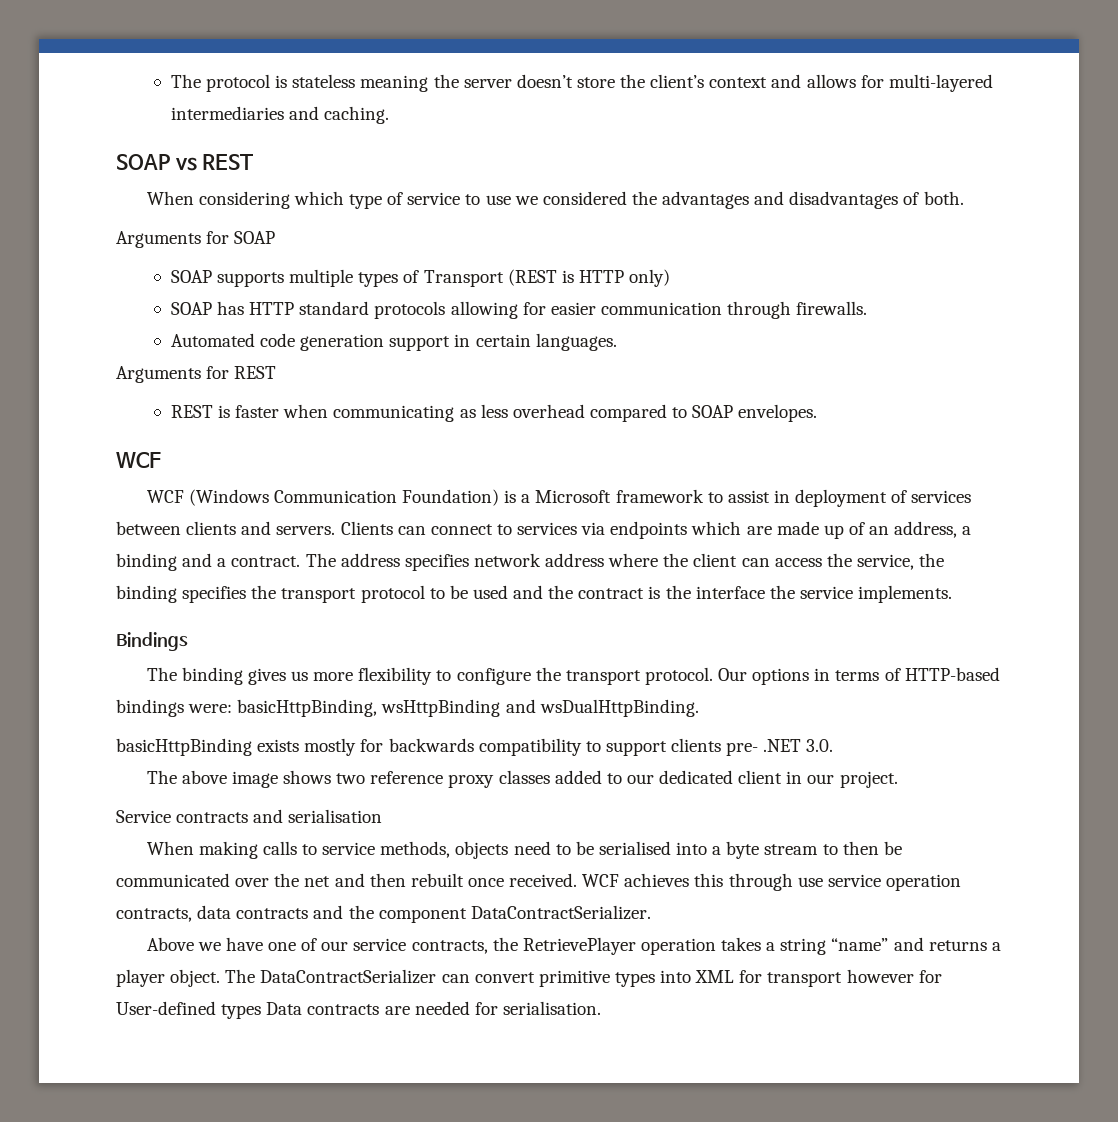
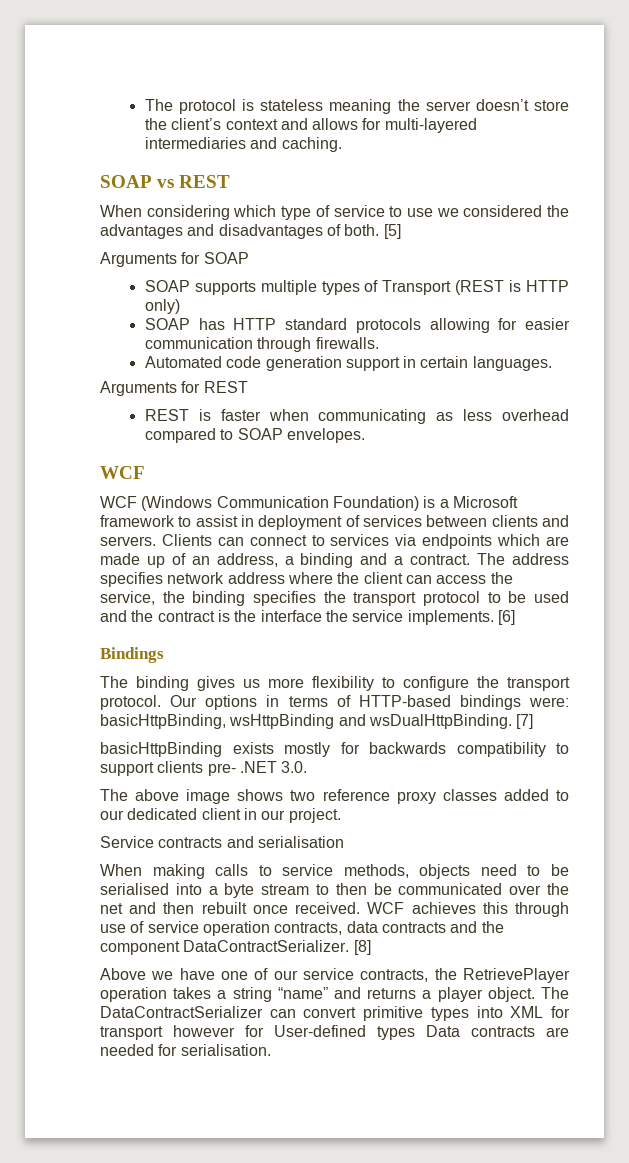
+ [5]
+ [6]
+ [7]
- WCF achieves this through use service operation contracts, data contracts and the component DataContractSerializer.
+ WCF achieves this through use of service operation contracts, data contracts and the component DataContractSerializer. [8]

